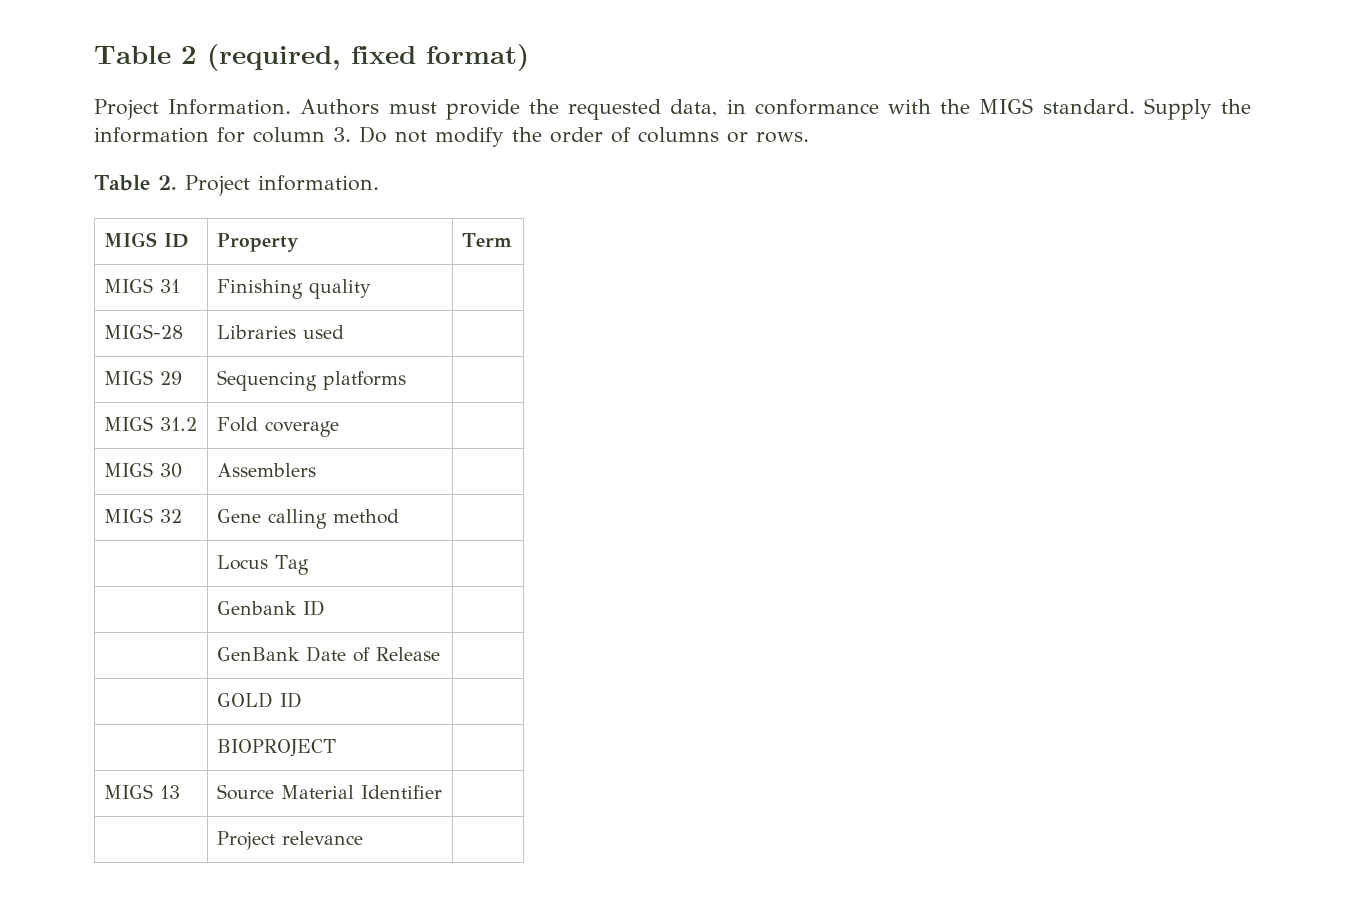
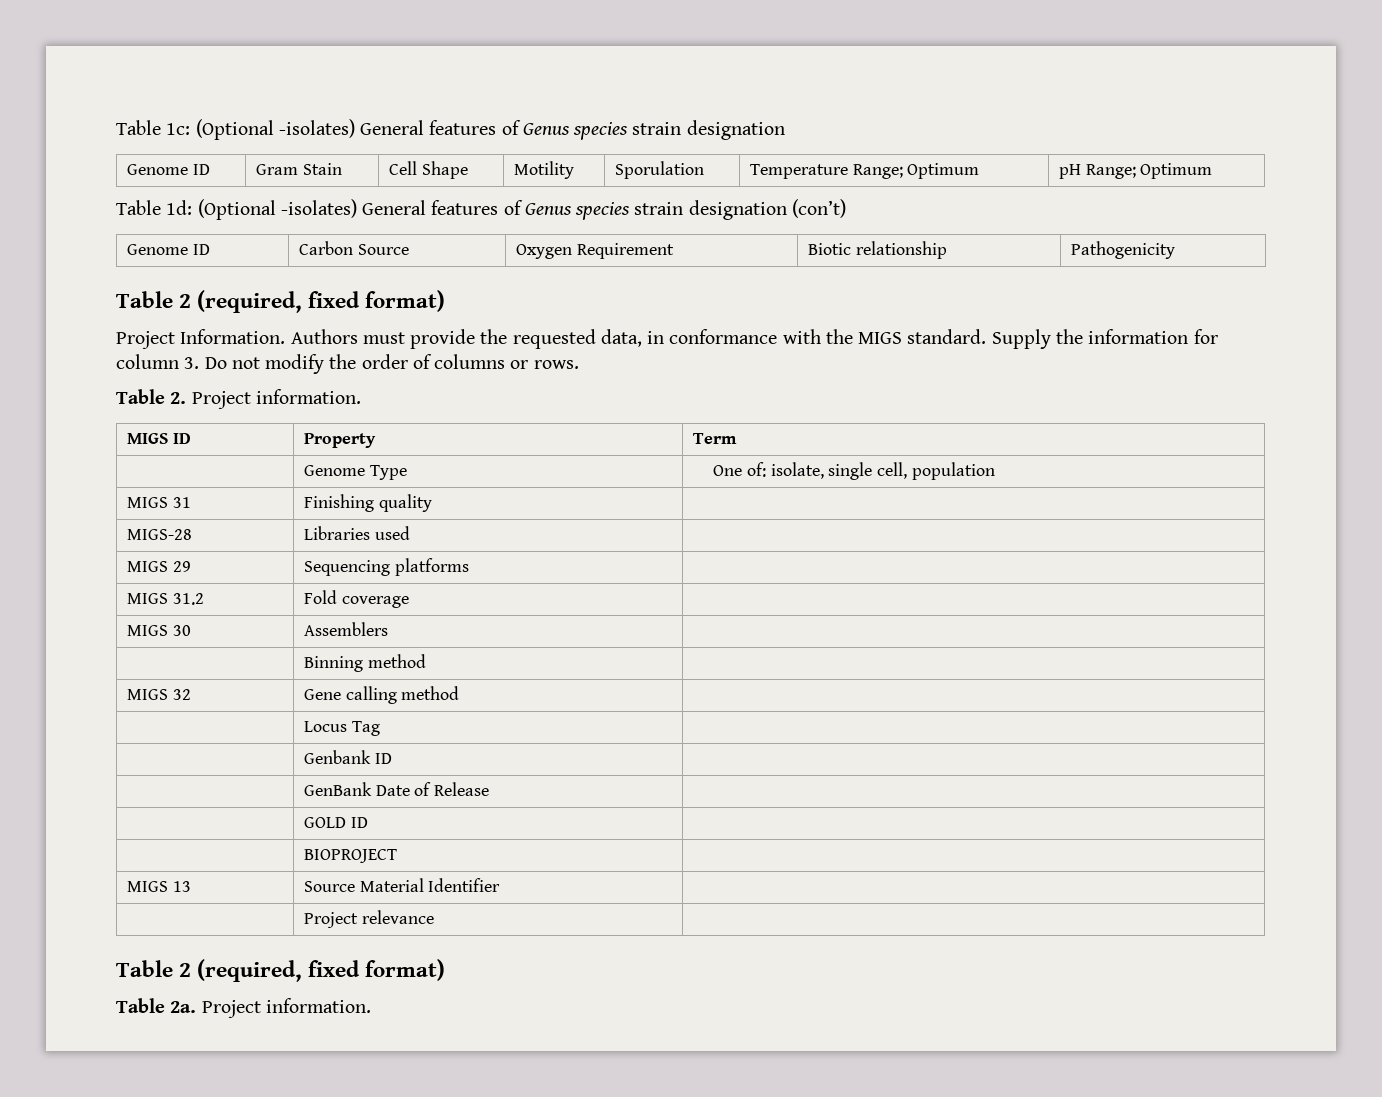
+ Table 1c: (Optional -isolates) General features of Genus species strain designation
+ Genome ID | Gram Stain | Cell Shape | Motility | Sporulation | Temperature Range; Optimum | pH Range; Optimum
+ Table 1d: (Optional -isolates) General features of Genus species strain designation (con’t)
+ Genome ID | Carbon Source | Oxygen Requirement | Biotic relationship | Pathogenicity
+ | Genome Type | One of: isolate, single cell, population
+ | Binning method |
  | Project relevance |
+ Table 2 (required, fixed format)
+ Table 2a. Project information.

